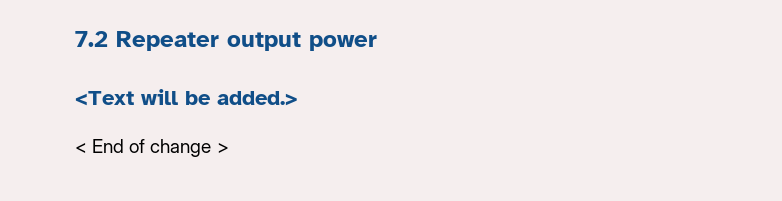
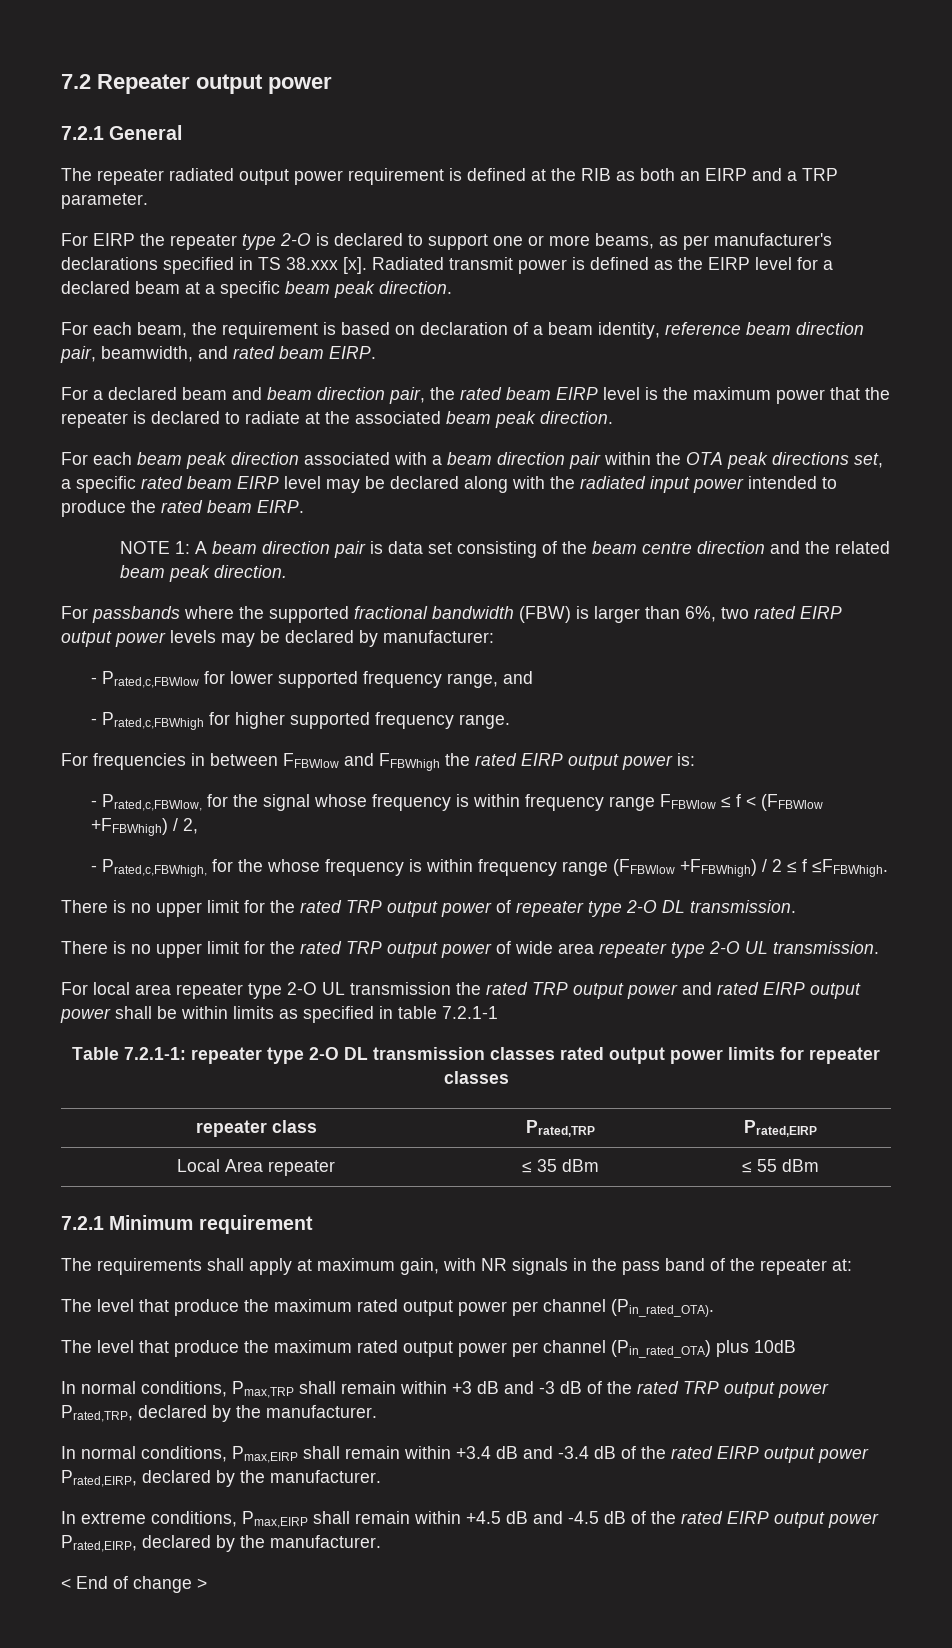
- <Text will be added.>
+ 7.2.1 General
+ The repeater radiated output power requirement is defined at the RIB as both an EIRP and a TRP parameter.
+ For EIRP the repeater type 2-O is declared to support one or more beams, as per manufacturer's declarations specified in TS 38.xxx [x]. Radiated transmit power is defined as the EIRP level for a declared beam at a specific beam peak direction.
+ For each beam, the requirement is based on declaration of a beam identity, reference beam direction pair, beamwidth, and rated beam EIRP.
+ For a declared beam and beam direction pair, the rated beam EIRP level is the maximum power that the repeater is declared to radiate at the associated beam peak direction.
+ For each beam peak direction associated with a beam direction pair within the OTA peak directions set, a specific rated beam EIRP level may be declared along with the radiated input power intended to produce the rated beam EIRP.
+ NOTE 1: A beam direction pair is data set consisting of the beam centre direction and the related beam peak direction.
+ For passbands where the supported fractional bandwidth (FBW) is larger than 6%, two rated EIRP output power levels may be declared by manufacturer:
+ - Prated,c,FBWlow for lower supported frequency range, and
+ - Prated,c,FBWhigh for higher supported frequency range.
+ For frequencies in between FFBWlow and FFBWhigh the rated EIRP output power is:
+ - Prated,c,FBWlow, for the signal whose frequency is within frequency range FFBWlow ≤ f < (FFBWlow +FFBWhigh) / 2,
+ - Prated,c,FBWhigh, for the whose frequency is within frequency range (FFBWlow +FFBWhigh) / 2 ≤ f ≤FFBWhigh.
+ There is no upper limit for the rated TRP output power of repeater type 2-O DL transmission.
+ There is no upper limit for the rated TRP output power of wide area repeater type 2-O UL transmission.
+ For local area repeater type 2-O UL transmission the rated TRP output power and rated EIRP output power shall be within limits as specified in table 7.2.1-1
+ Table 7.2.1-1: repeater type 2-O DL transmission classes rated output power limits for repeater classes
+ repeater class | Prated,TRP | Prated,EIRP
+ Local Area repeater | ≤ 35 dBm | ≤ 55 dBm
+ 7.2.1 Minimum requirement
+ The requirements shall apply at maximum gain, with NR signals in the pass band of the repeater at:
+ The level that produce the maximum rated output power per channel (Pin_rated_OTA).
+ The level that produce the maximum rated output power per channel (Pin_rated_OTA) plus 10dB
+ In normal conditions, Pmax,TRP shall remain within +3 dB and -3 dB of the rated TRP output power Prated,TRP, declared by the manufacturer.
+ In normal conditions, Pmax,EIRP shall remain within +3.4 dB and -3.4 dB of the rated EIRP output power Prated,EIRP, declared by the manufacturer.
+ In extreme conditions, Pmax,EIRP shall remain within +4.5 dB and -4.5 dB of the rated EIRP output power Prated,EIRP, declared by the manufacturer.

